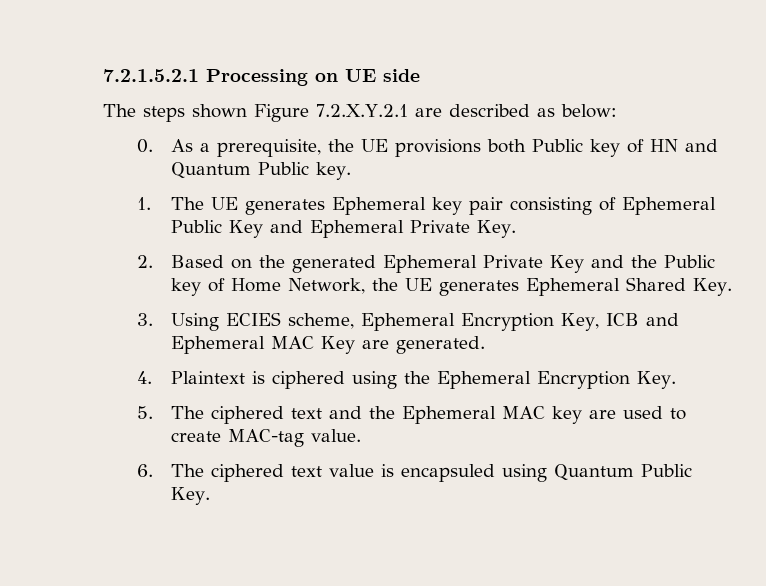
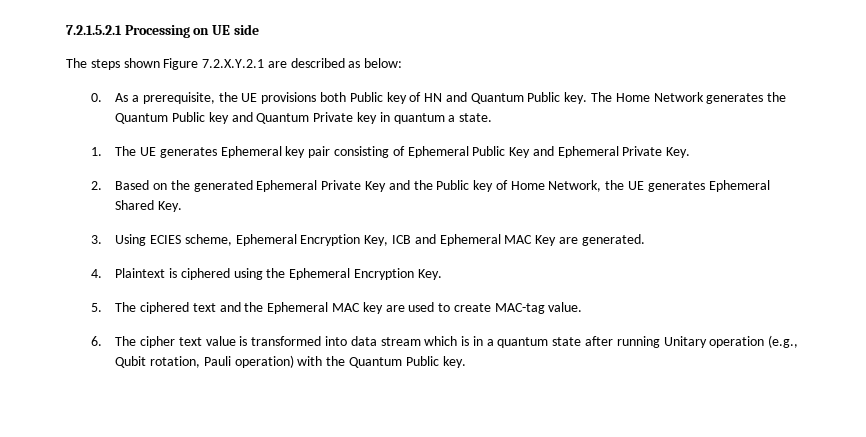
+ The Home Network generates the Quantum Public key and Quantum Private key in quantum a state.
- 6. The ciphered text value is encapsuled using Quantum Public Key.
+ 6. The cipher text value is transformed into data stream which is in a quantum state after running Unitary operation (e.g., Qubit rotation, Pauli operation) with the Quantum Public key.

